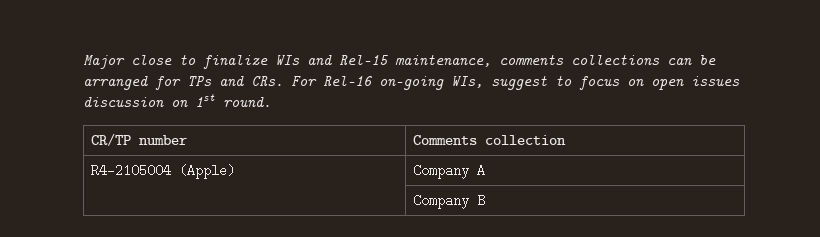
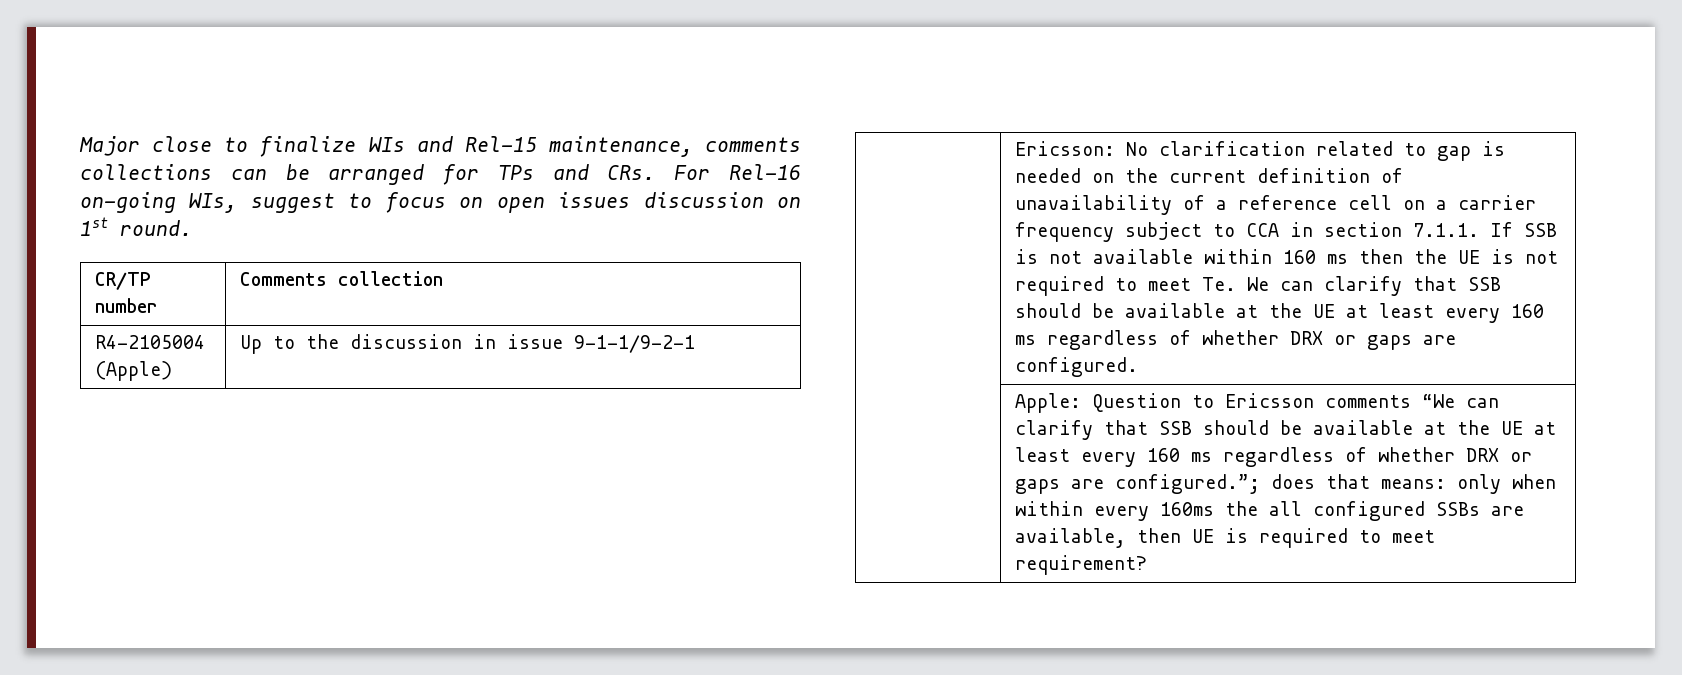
- R4-2105004 (Apple) | Company A
- | Company B
+ R4-2105004 (Apple) | Up to the discussion in issue 9-1-1/9-2-1
+ | Ericsson: No clarification related to gap is needed on the current definition of unavailability of a reference cell on a carrier frequency subject to CCA in section 7.1.1. If SSB is not available within 160 ms then the UE is not required to meet Te. We can clarify that SSB should be available at the UE at least every 160 ms regardless of whether DRX or gaps are configured.
+ | Apple: Question to Ericsson comments “We can clarify that SSB should be available at the UE at least every 160 ms regardless of whether DRX or gaps are configured.”; does that means: only when within every 160ms the all configured SSBs are available, then UE is required to meet requirement?

